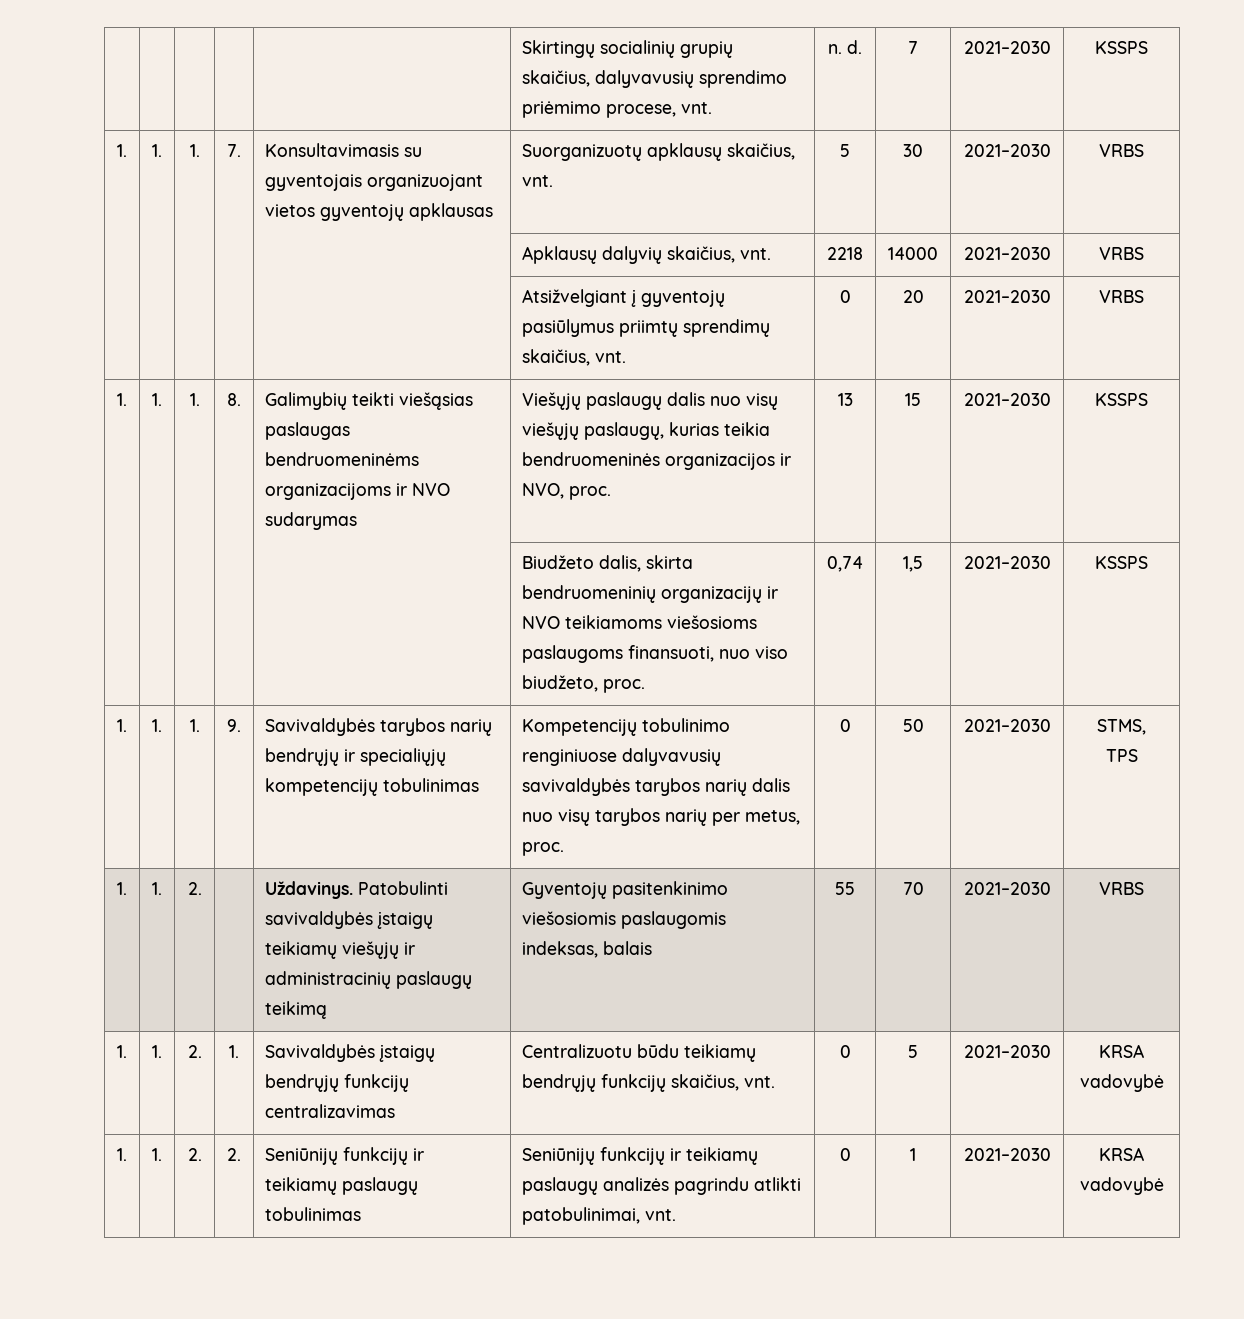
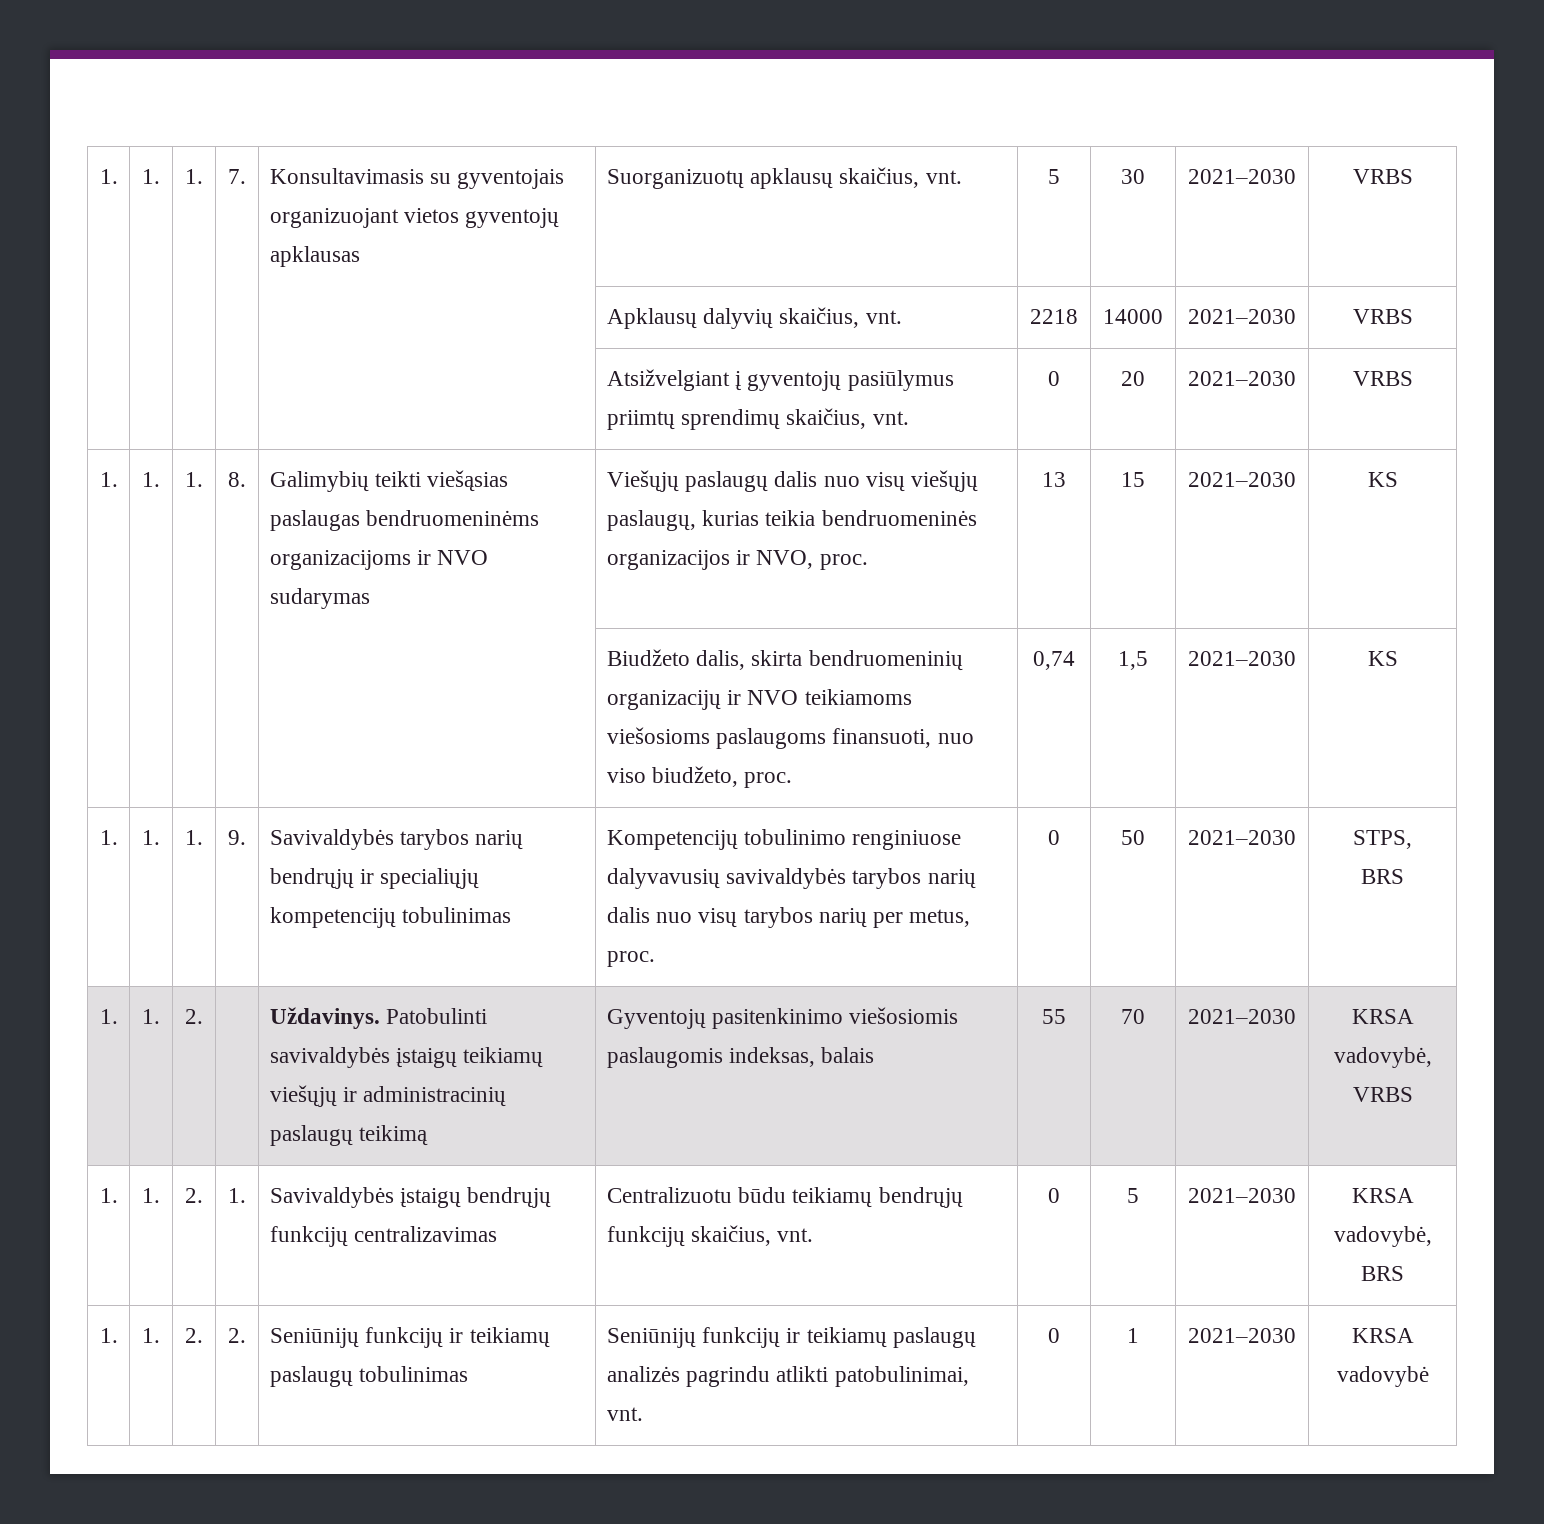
- | | | | | Skirtingų socialinių grupių skaičius, dalyvavusių sprendimo priėmimo procese, vnt. | n. d. | 7 | 2021–2030 | KSSPS
- 1. | 1. | 1. | 8. | Galimybių teikti viešąsias paslaugas bendruomeninėms organizacijoms ir NVO sudarymas | Viešųjų paslaugų dalis nuo visų viešųjų paslaugų, kurias teikia bendruomeninės organizacijos ir NVO, proc. | 13 | 15 | 2021–2030 | KSSPS
+ 1. | 1. | 1. | 8. | Galimybių teikti viešąsias paslaugas bendruomeninėms organizacijoms ir NVO sudarymas | Viešųjų paslaugų dalis nuo visų viešųjų paslaugų, kurias teikia bendruomeninės organizacijos ir NVO, proc. | 13 | 15 | 2021–2030 | KS
- | | | | | Biudžeto dalis, skirta bendruomeninių organizacijų ir NVO teikiamoms viešosioms paslaugoms finansuoti, nuo viso biudžeto, proc. | 0,74 | 1,5 | 2021–2030 | KSSPS
+ | | | | | Biudžeto dalis, skirta bendruomeninių organizacijų ir NVO teikiamoms viešosioms paslaugoms finansuoti, nuo viso biudžeto, proc. | 0,74 | 1,5 | 2021–2030 | KS
- 1. | 1. | 1. | 9. | Savivaldybės tarybos narių bendrųjų ir specialiųjų kompetencijų tobulinimas | Kompetencijų tobulinimo renginiuose dalyvavusių savivaldybės tarybos narių dalis nuo visų tarybos narių per metus, proc. | 0 | 50 | 2021–2030 | STMS,
- TPS
+ 1. | 1. | 1. | 9. | Savivaldybės tarybos narių bendrųjų ir specialiųjų kompetencijų tobulinimas | Kompetencijų tobulinimo renginiuose dalyvavusių savivaldybės tarybos narių dalis nuo visų tarybos narių per metus, proc. | 0 | 50 | 2021–2030 | STPS,
+ BRS
- 1. | 1. | 2. | | Uždavinys. Patobulinti savivaldybės įstaigų teikiamų viešųjų ir administracinių paslaugų teikimą | Gyventojų pasitenkinimo viešosiomis paslaugomis indeksas, balais | 55 | 70 | 2021–2030 | VRBS
+ 1. | 1. | 2. | | Uždavinys. Patobulinti savivaldybės įstaigų teikiamų viešųjų ir administracinių paslaugų teikimą | Gyventojų pasitenkinimo viešosiomis paslaugomis indeksas, balais | 55 | 70 | 2021–2030 | KRSA vadovybė, VRBS
- 1. | 1. | 2. | 1. | Savivaldybės įstaigų bendrųjų funkcijų centralizavimas | Centralizuotu būdu teikiamų bendrųjų funkcijų skaičius, vnt. | 0 | 5 | 2021–2030 | KRSA vadovybė
+ 1. | 1. | 2. | 1. | Savivaldybės įstaigų bendrųjų funkcijų centralizavimas | Centralizuotu būdu teikiamų bendrųjų funkcijų skaičius, vnt. | 0 | 5 | 2021–2030 | KRSA vadovybė, BRS

